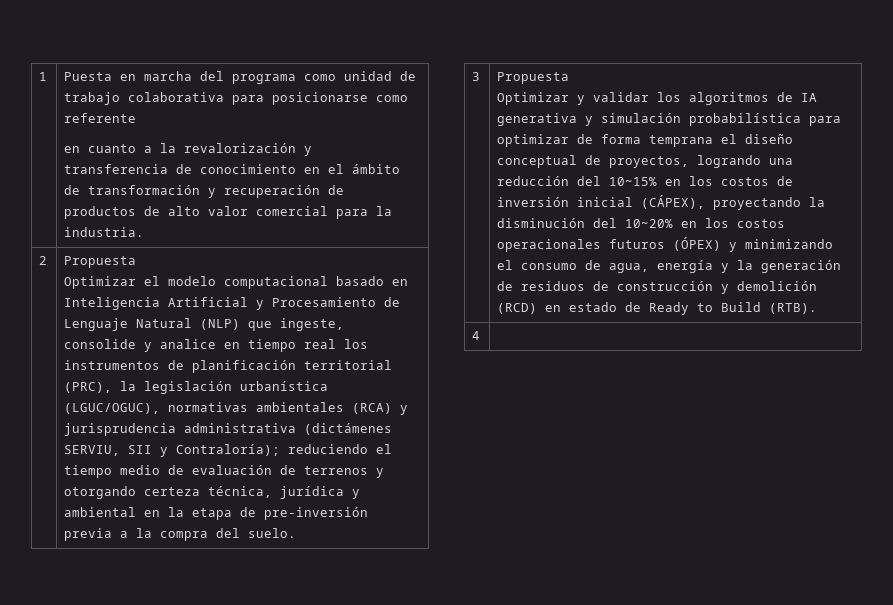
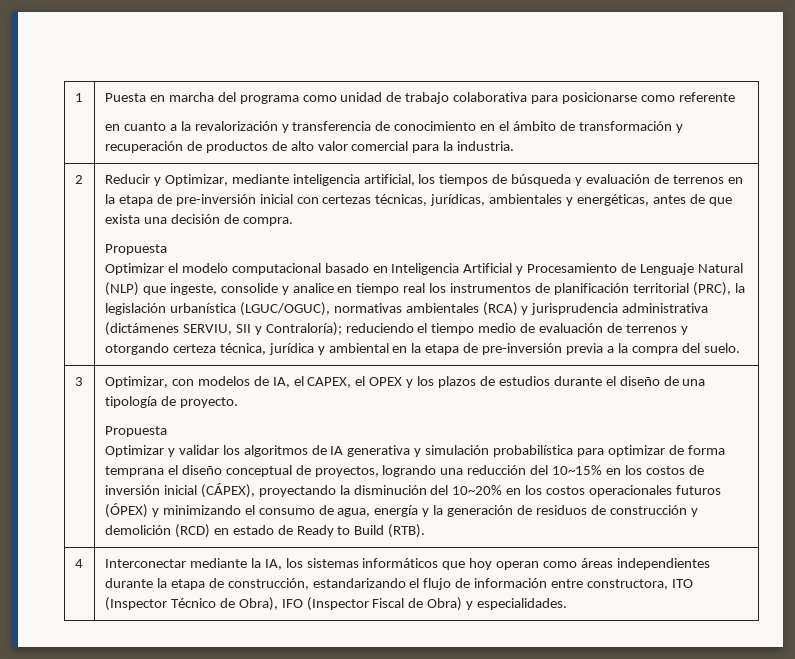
+ Reducir y Optimizar, mediante inteligencia artificial, los tiempos de búsqueda y evaluación de terrenos en la etapa de pre-inversión inicial con certezas técnicas, jurídicas, ambientales y energéticas, antes de que exista una decisión de compra.
+ Optimizar, con modelos de IA, el CAPEX, el OPEX y los plazos de estudios durante el diseño de una tipología de proyecto.
- 4 |
+ 4 | Interconectar mediante la IA, los sistemas informáticos que hoy operan como áreas independientes durante la etapa de construcción, estandarizando el flujo de información entre constructora, ITO (Inspector Técnico de Obra), IFO (Inspector Fiscal de Obra) y especialidades.

